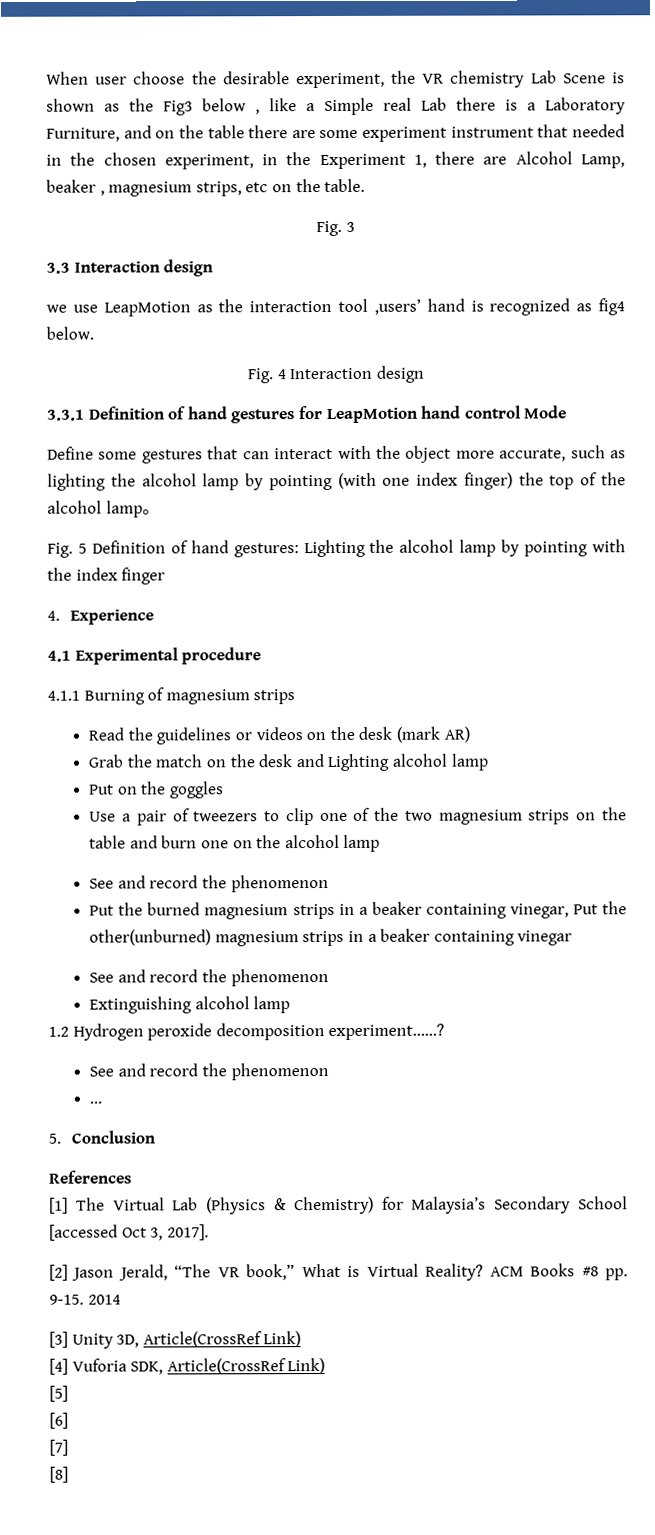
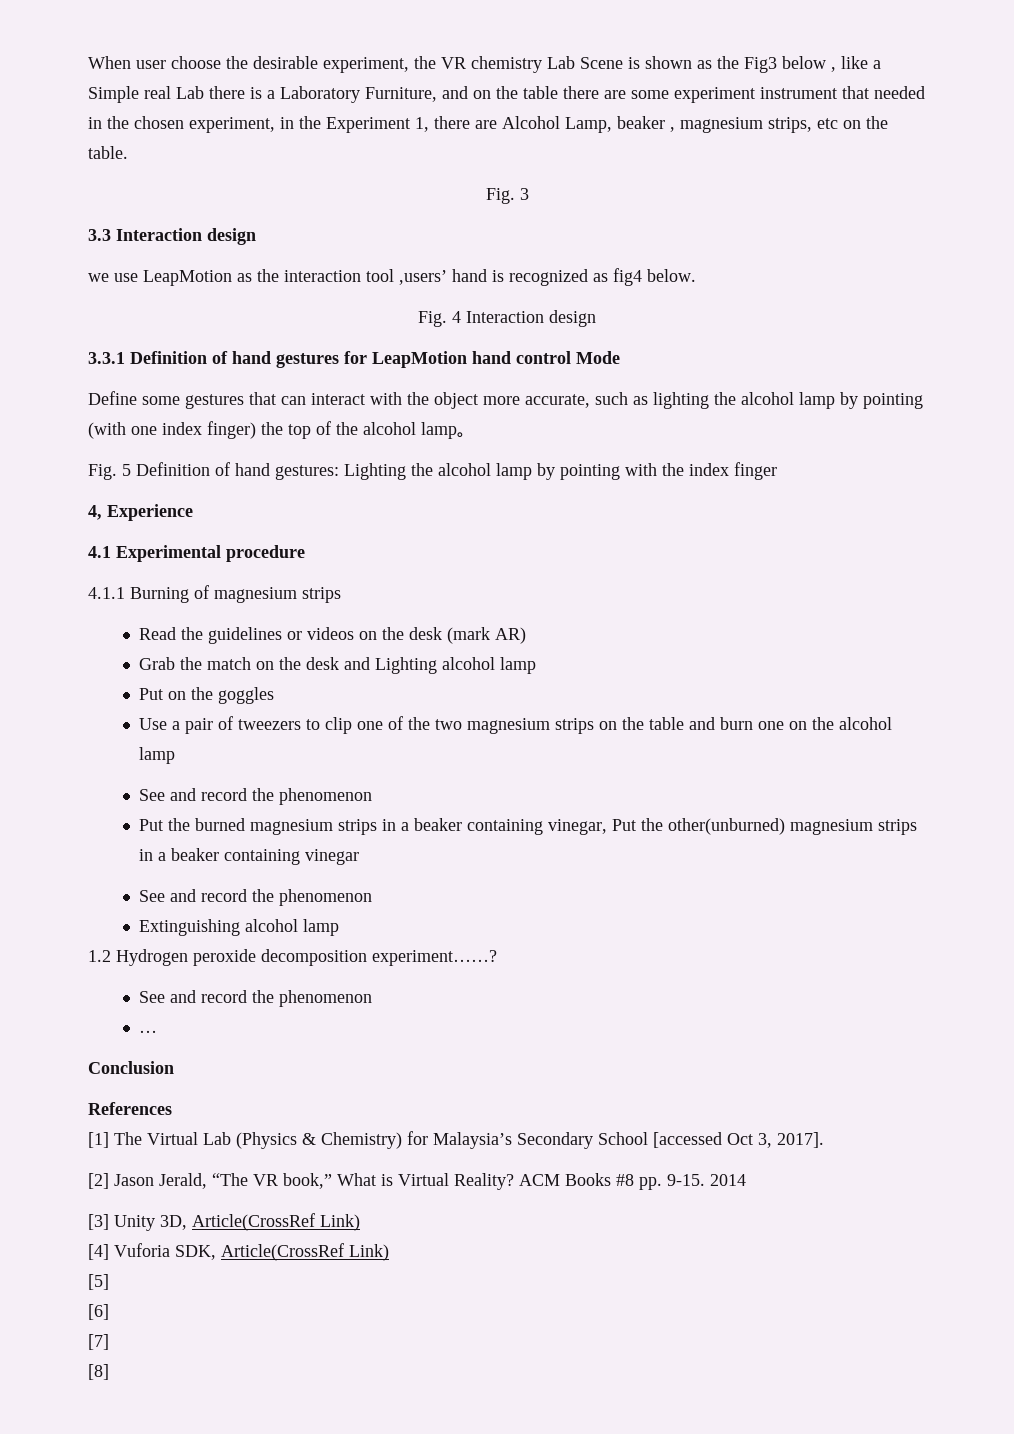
- 4. Experience
+ 4, Experience
- 5. Conclusion
+ Conclusion

